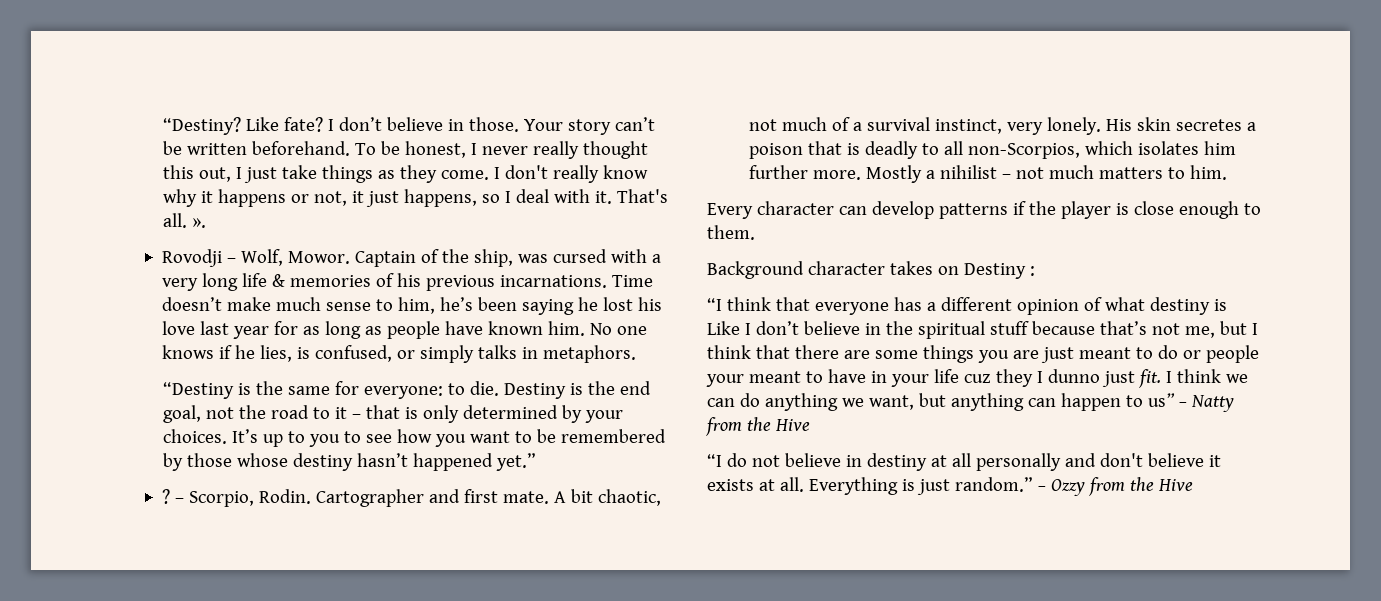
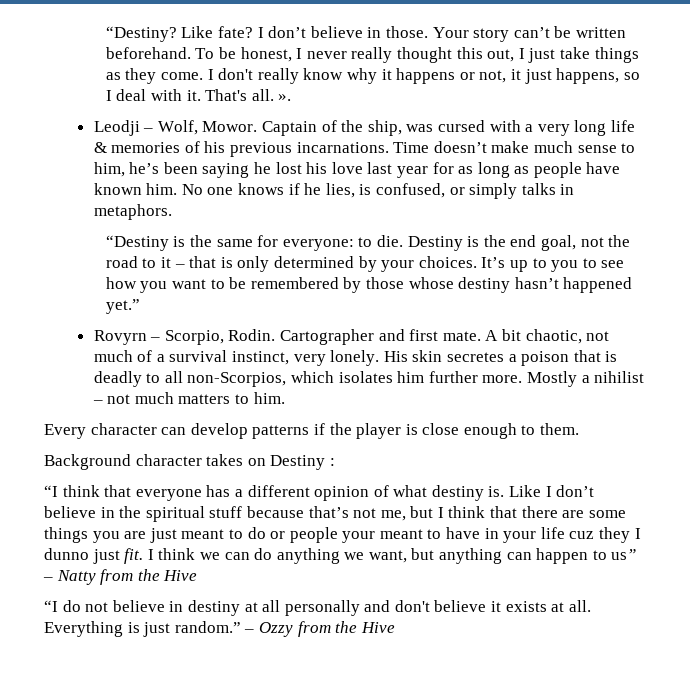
- Rovodji – Wolf, Mowor.
+ Leodji – Wolf, Mowor.
- ? – Scorpio, Rodin.
+ Rovyrn – Scorpio, Rodin.
- “I think that everyone has a different opinion of what destiny is Like I don’t believe in the spiritual stuff because that’s not me, but I think that there are some things you are just meant to do or people your meant to have in your life cuz they I dunno just fit.
+ “I think that everyone has a different opinion of what destiny is. Like I don’t believe in the spiritual stuff because that’s not me, but I think that there are some things you are just meant to do or people your meant to have in your life cuz they I dunno just fit.

